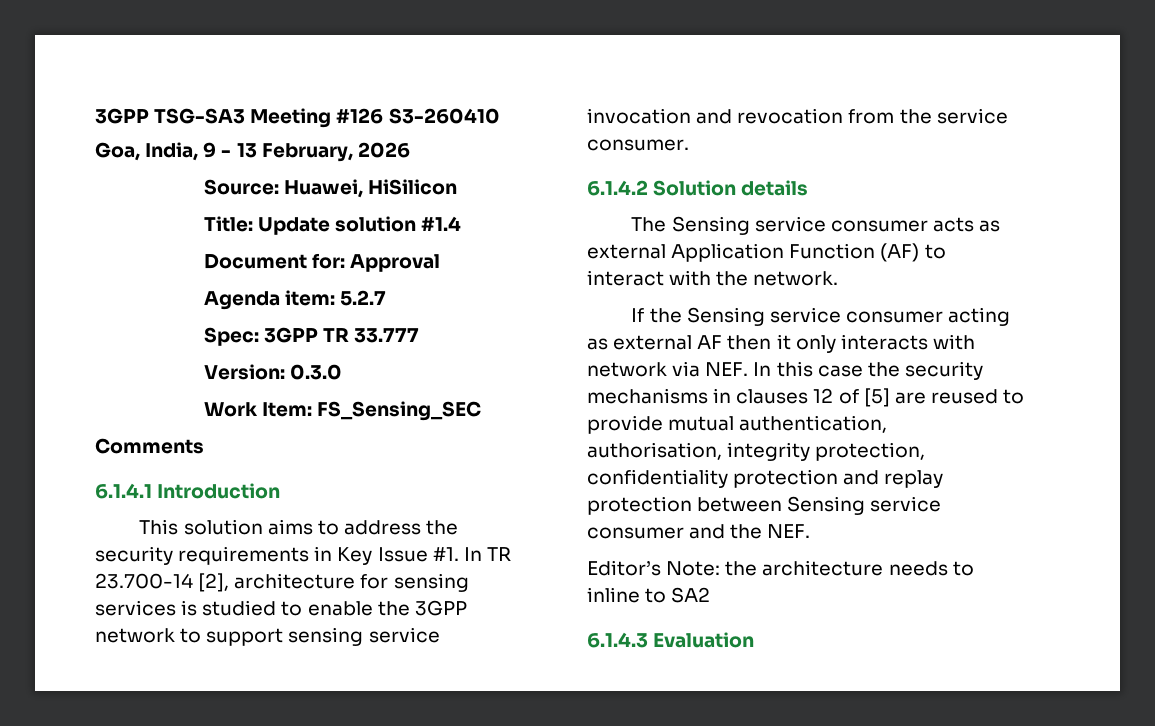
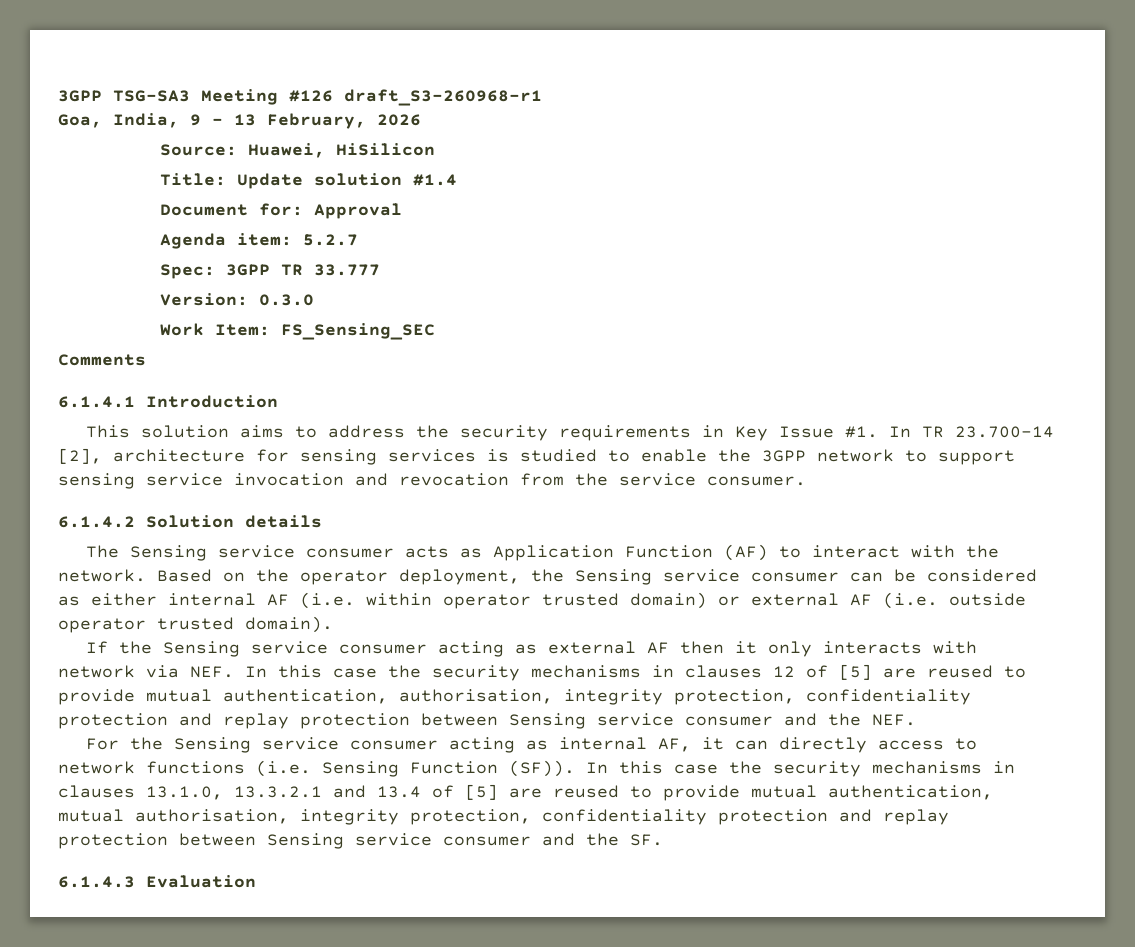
- 3GPP TSG-SA3 Meeting #126 S3-260410
+ 3GPP TSG-SA3 Meeting #126 draft_S3-260968-r1
- The Sensing service consumer acts as external Application Function (AF) to interact with the network.
+ The Sensing service consumer acts as Application Function (AF) to interact with the network. Based on the operator deployment, the Sensing service consumer can be considered as either internal AF (i.e. within operator trusted domain) or external AF (i.e. outside operator trusted domain).
- Editor’s Note: the architecture needs to inline to SA2
+ For the Sensing service consumer acting as internal AF, it can directly access to network functions (i.e. Sensing Function (SF)). In this case the security mechanisms in clauses 13.1.0, 13.3.2.1 and 13.4 of [5] are reused to provide mutual authentication, mutual authorisation, integrity protection, confidentiality protection and replay protection between Sensing service consumer and the SF.

